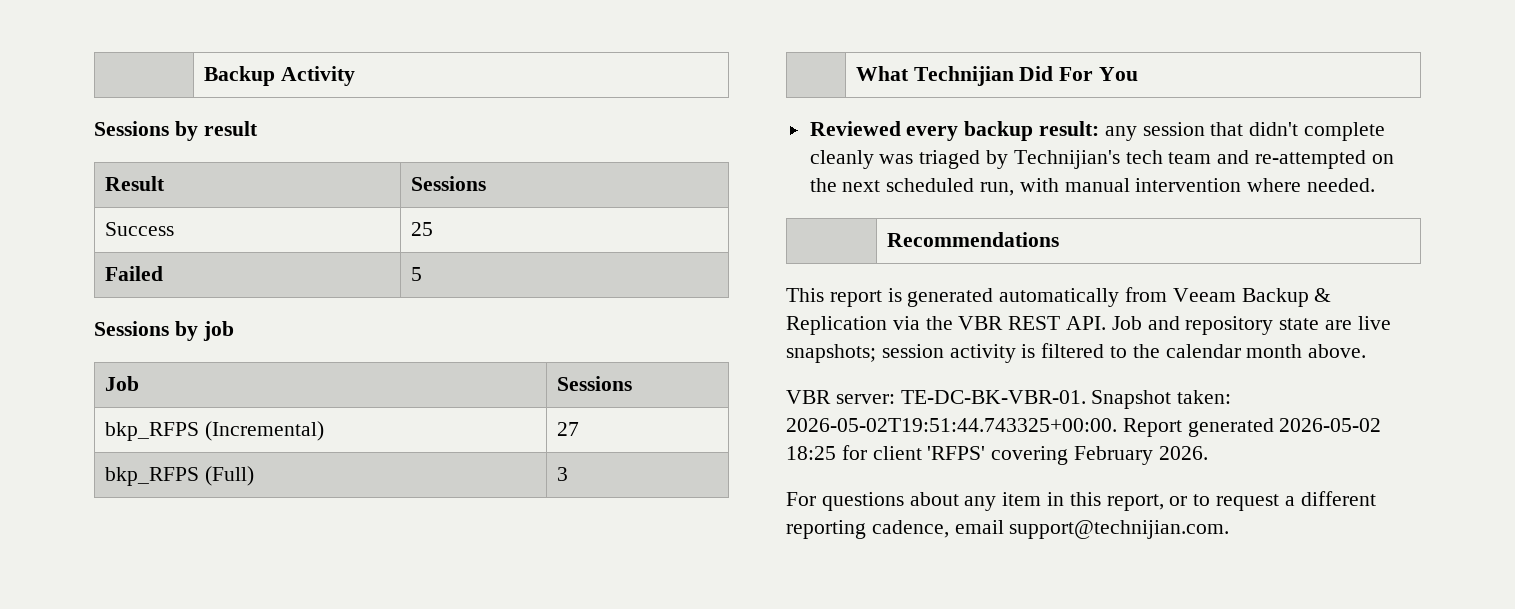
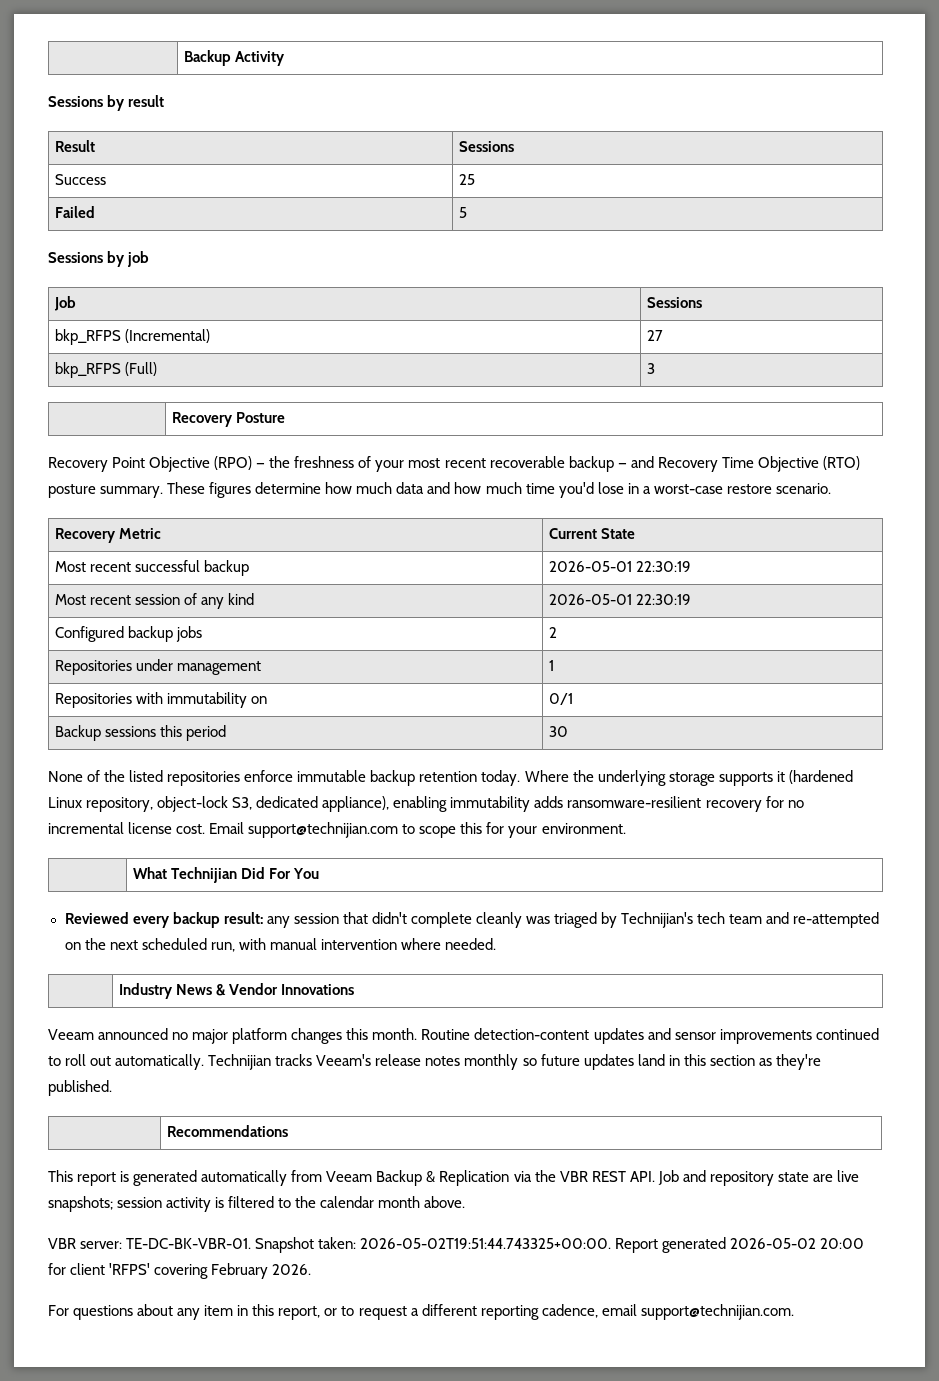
+ | Recovery Posture
+ Recovery Point Objective (RPO) — the freshness of your most recent recoverable backup — and Recovery Time Objective (RTO) posture summary. These figures determine how much data and how much time you'd lose in a worst-case restore scenario.
+ Recovery Metric | Current State
+ Most recent successful backup | 2026-05-01 22:30:19
+ Most recent session of any kind | 2026-05-01 22:30:19
+ Configured backup jobs | 2
+ Repositories under management | 1
+ Repositories with immutability on | 0/1
+ Backup sessions this period | 30
+ None of the listed repositories enforce immutable backup retention today. Where the underlying storage supports it (hardened Linux repository, object-lock S3, dedicated appliance), enabling immutability adds ransomware-resilient recovery for no incremental license cost. Email support@technijian.com to scope this for your environment.
+ | Industry News & Vendor Innovations
+ Veeam announced no major platform changes this month. Routine detection-content updates and sensor improvements continued to roll out automatically. Technijian tracks Veeam's release notes monthly so future updates land in this section as they're published.
- Snapshot taken: 2026-05-02T19:51:44.743325+00:00. Report generated 2026-05-02 18:25 for client 'RFPS' covering February 2026.
+ Snapshot taken: 2026-05-02T19:51:44.743325+00:00. Report generated 2026-05-02 20:00 for client 'RFPS' covering February 2026.

